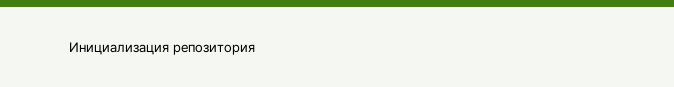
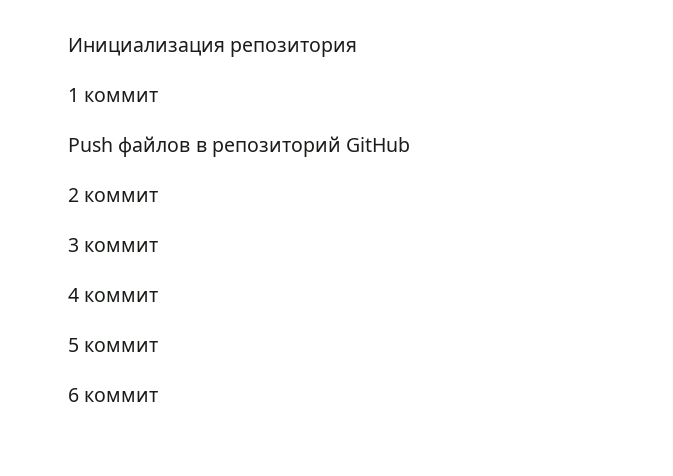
+ 1 коммит
+ Push файлов в репозиторий GitHub
+ 2 коммит
+ 3 коммит
+ 4 коммит
+ 5 коммит
+ 6 коммит

